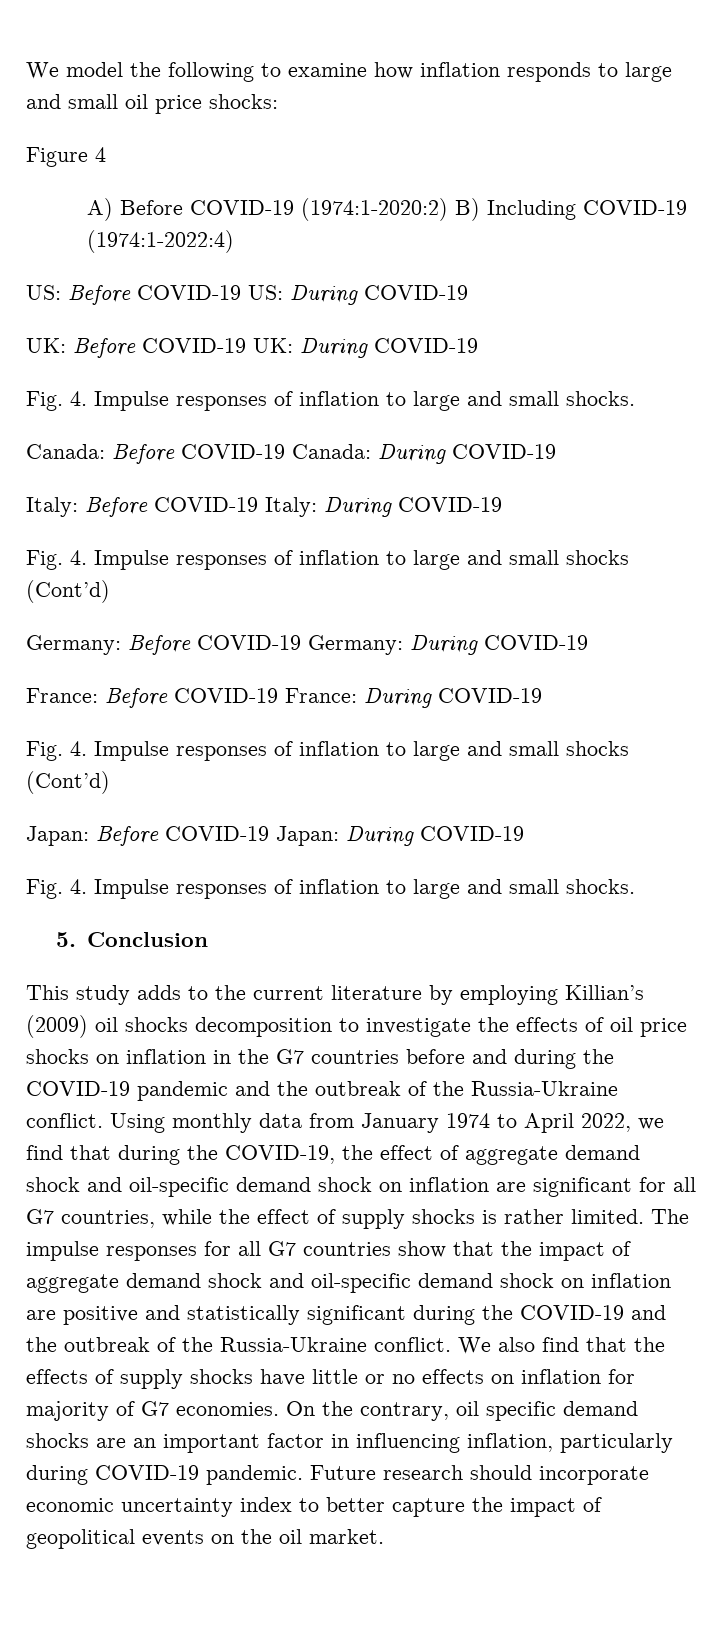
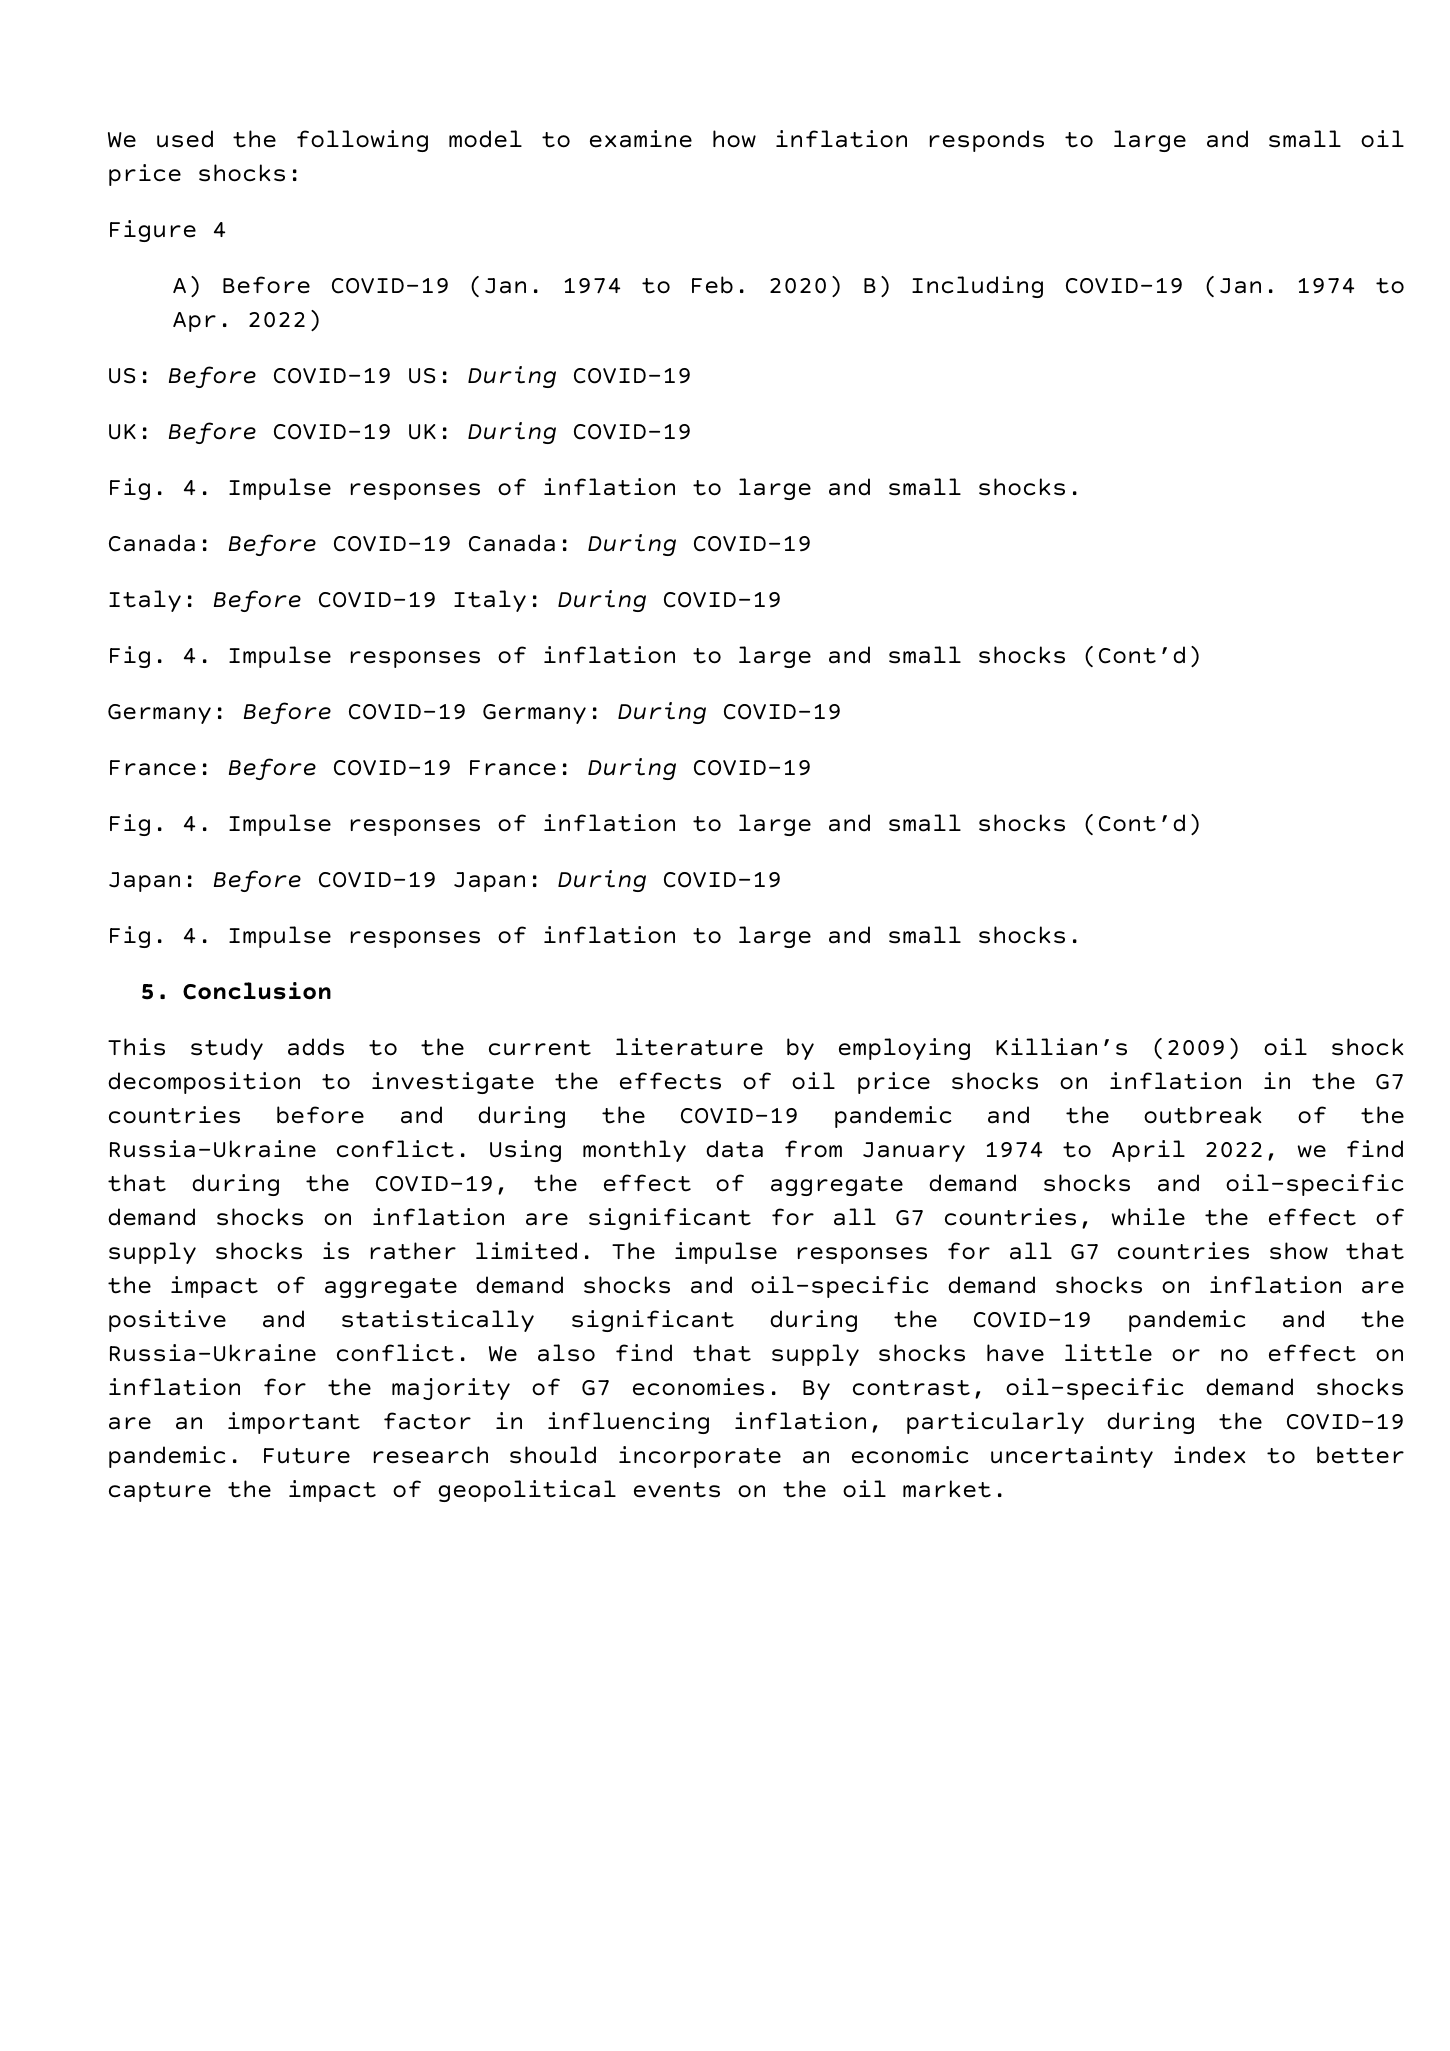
- We model the following to examine how inflation responds to large and small oil price shocks:
+ We used the following model to examine how inflation responds to large and small oil price shocks:
- A) Before COVID-19 (1974:1-2020:2) B) Including COVID-19 (1974:1-2022:4)
+ A) Before COVID-19 (Jan. 1974 to Feb. 2020) B) Including COVID-19 (Jan. 1974 to Apr. 2022)
- This study adds to the current literature by employing Killian’s (2009) oil shocks decomposition to investigate the effects of oil price shocks on inflation in the G7 countries before and during the COVID-19 pandemic and the outbreak of the Russia-Ukraine conflict.
+ This study adds to the current literature by employing Killian’s (2009) oil shock decomposition to investigate the effects of oil price shocks on inflation in the G7 countries before and during the COVID-19 pandemic and the outbreak of the Russia-Ukraine conflict.
- Using monthly data from January 1974 to April 2022, we find that during the COVID-19, the effect of aggregate demand shock and oil-specific demand shock on inflation are significant for all G7 countries, while the effect of supply shocks is rather limited.
+ Using monthly data from January 1974 to April 2022, we find that during the COVID-19, the effect of aggregate demand shocks and oil-specific demand shocks on inflation are significant for all G7 countries, while the effect of supply shocks is rather limited.
- The impulse responses for all G7 countries show that the impact of aggregate demand shock and oil-specific demand shock on inflation are positive and statistically significant during the COVID-19 and the outbreak of the Russia-Ukraine conflict.
+ The impulse responses for all G7 countries show that the impact of aggregate demand shocks and oil-specific demand shocks on inflation are positive and statistically significant during the COVID-19 pandemic and the Russia-Ukraine conflict.
- We also find that the effects of supply shocks have little or no effects on inflation for majority of G7 economies.
+ We also find that supply shocks have little or no effect on inflation for the majority of G7 economies.
- On the contrary, oil specific demand shocks are an important factor in influencing inflation, particularly during COVID-19 pandemic.
+ By contrast, oil-specific demand shocks are an important factor in influencing inflation, particularly during the COVID-19 pandemic.
- Future research should incorporate economic uncertainty index to better capture the impact of geopolitical events on the oil market.
+ Future research should incorporate an economic uncertainty index to better capture the impact of geopolitical events on the oil market.

